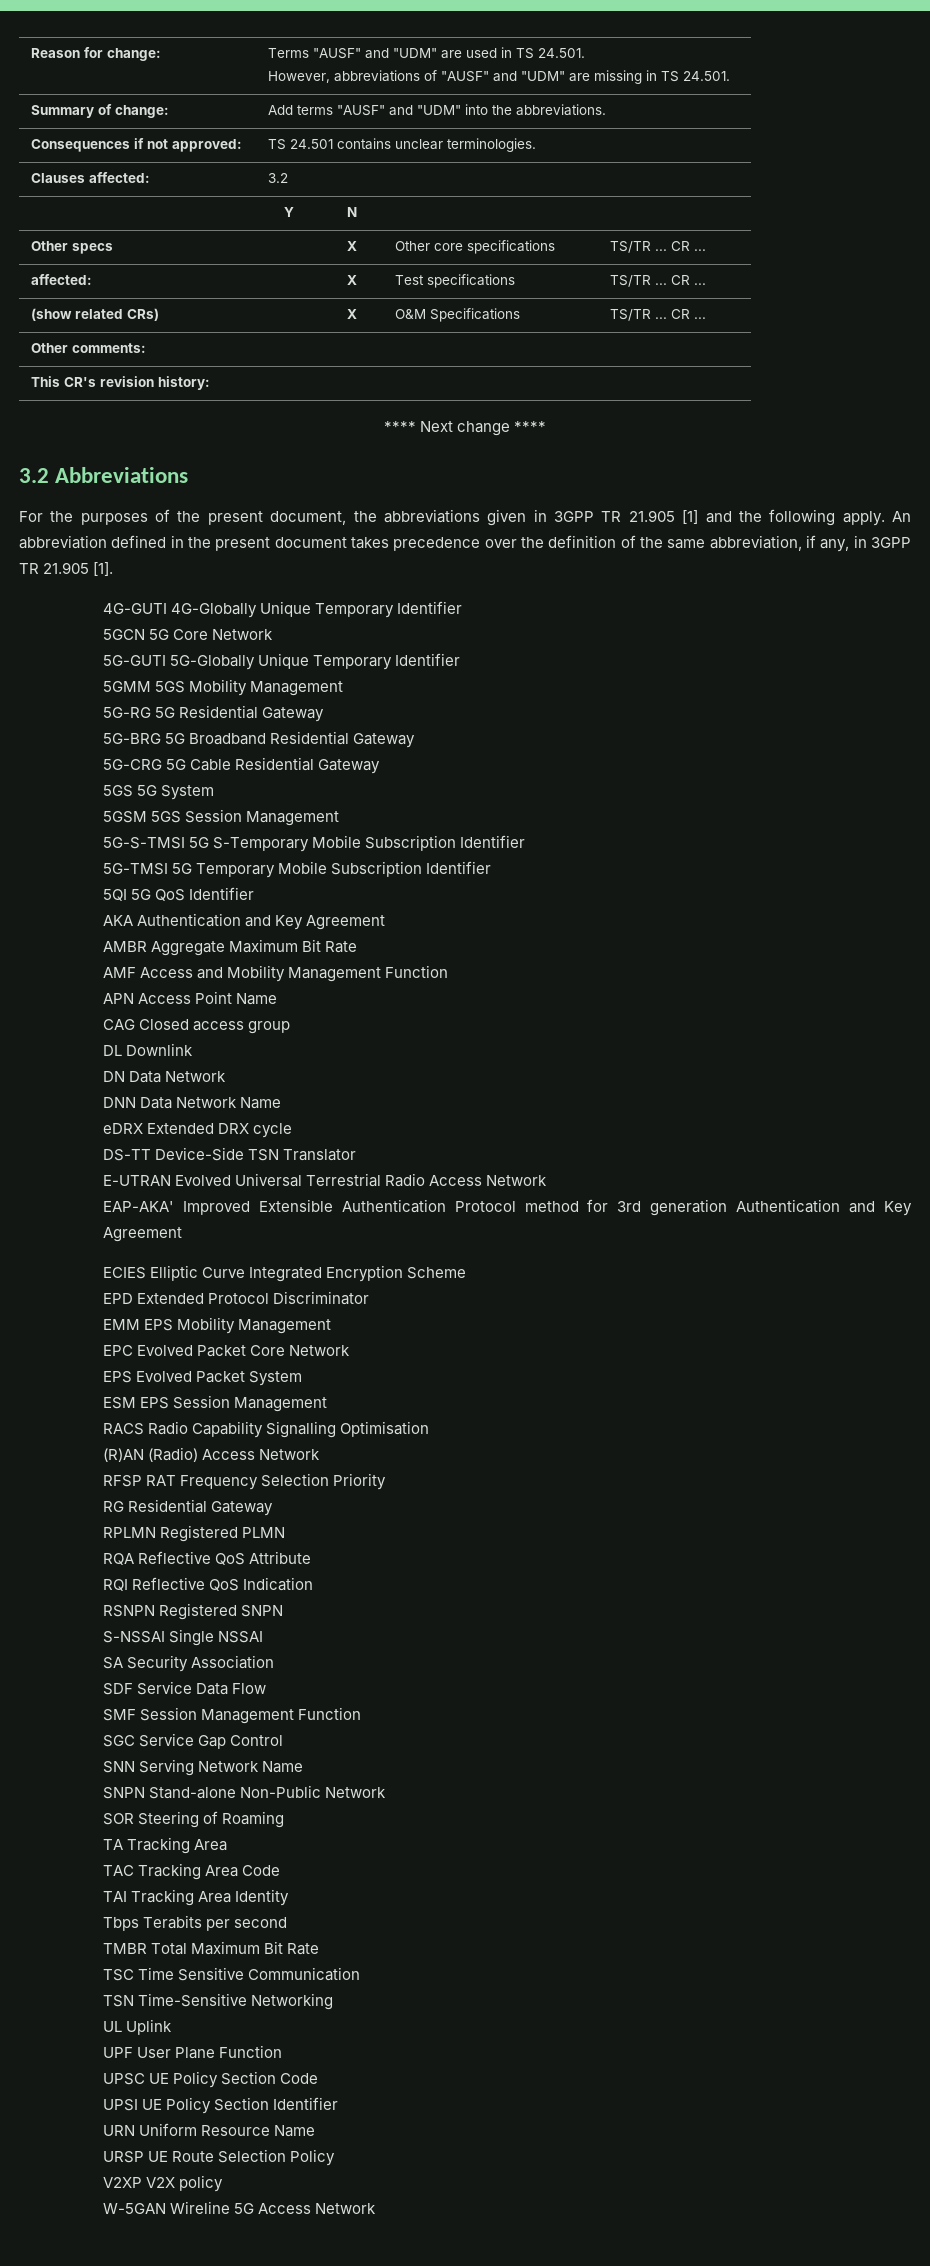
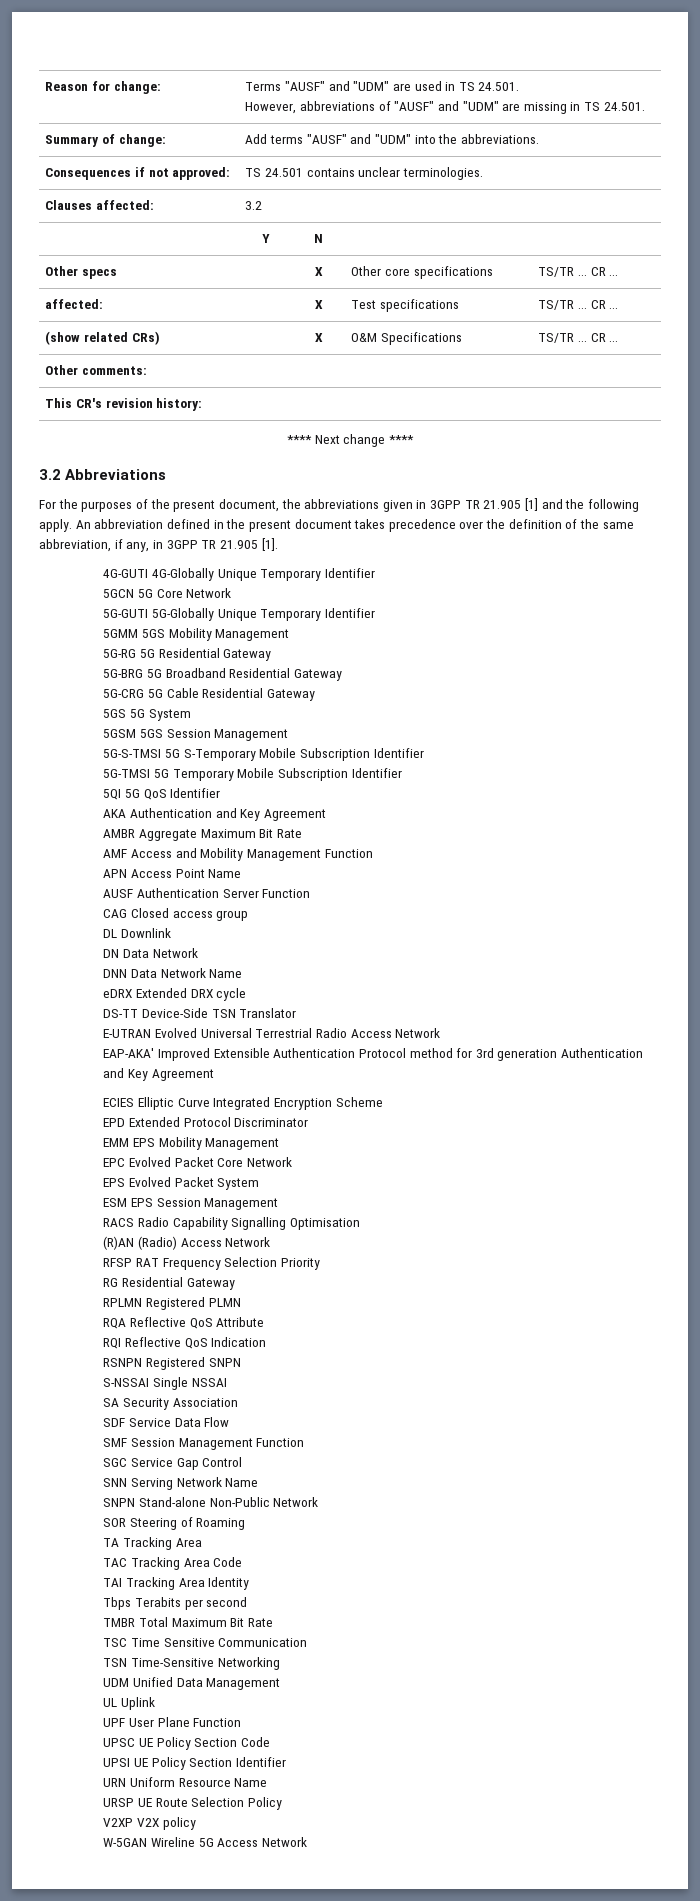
+ AUSF Authentication Server Function
+ UDM Unified Data Management

